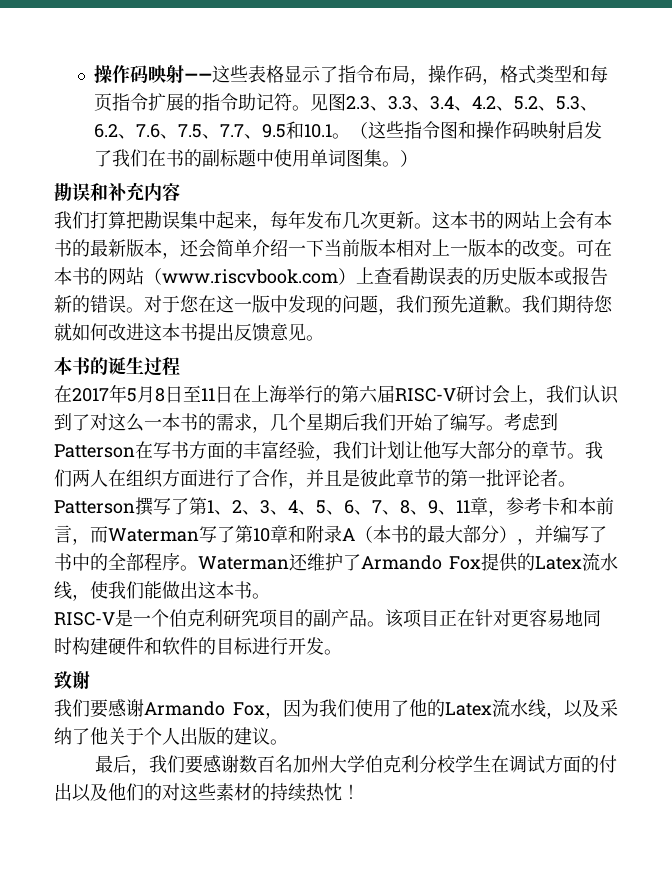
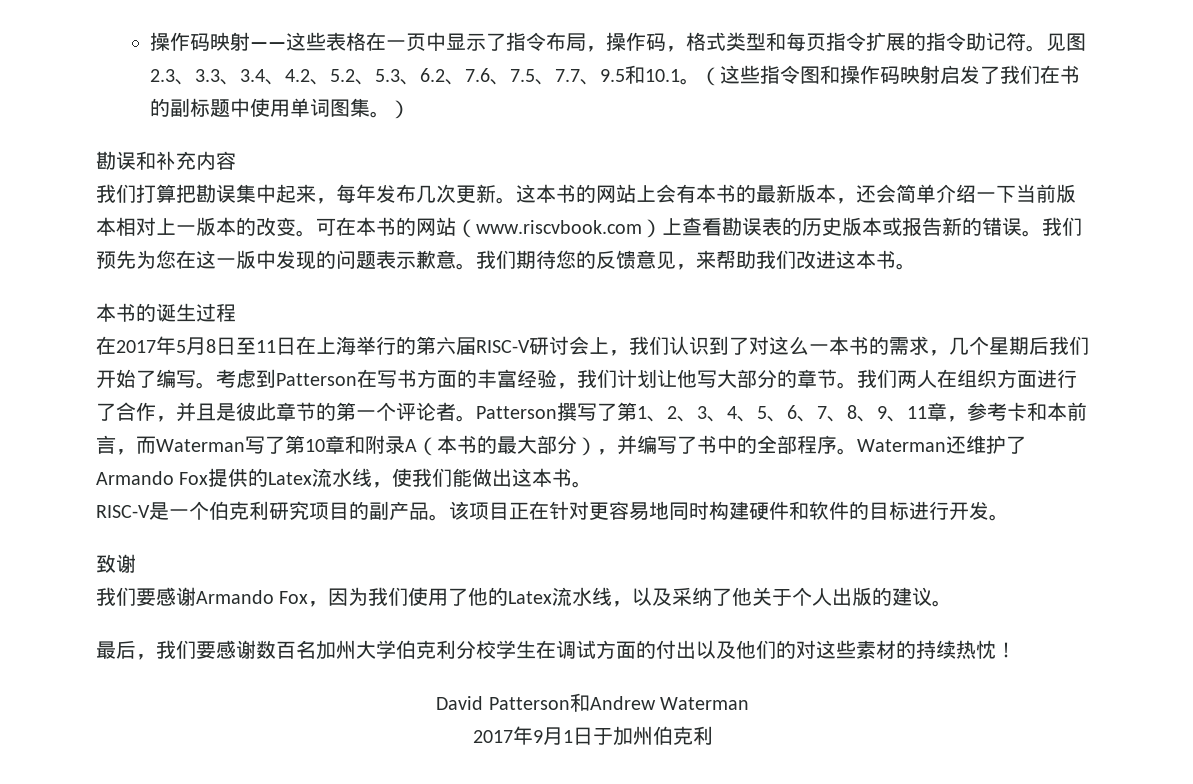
- 操作码映射——这些表格显示了指令布局，操作码，格式类型和每页指令扩展的指令助记符。
+ 操作码映射——这些表格在一页中显示了指令布局，操作码，格式类型和每页指令扩展的指令助记符。
- 对于您在这一版中发现的问题，我们预先道歉。我们期待您就如何改进这本书提出反馈意见。
+ 我们预先为您在这一版中发现的问题表示歉意。我们期待您的反馈意见，来帮助我们改进这本书。
- 我们两人在组织方面进行了合作，并且是彼此章节的第一批评论者。
+ 我们两人在组织方面进行了合作，并且是彼此章节的第一个评论者。
+ David Patterson和Andrew Waterman
+ 2017年9月1日于加州伯克利

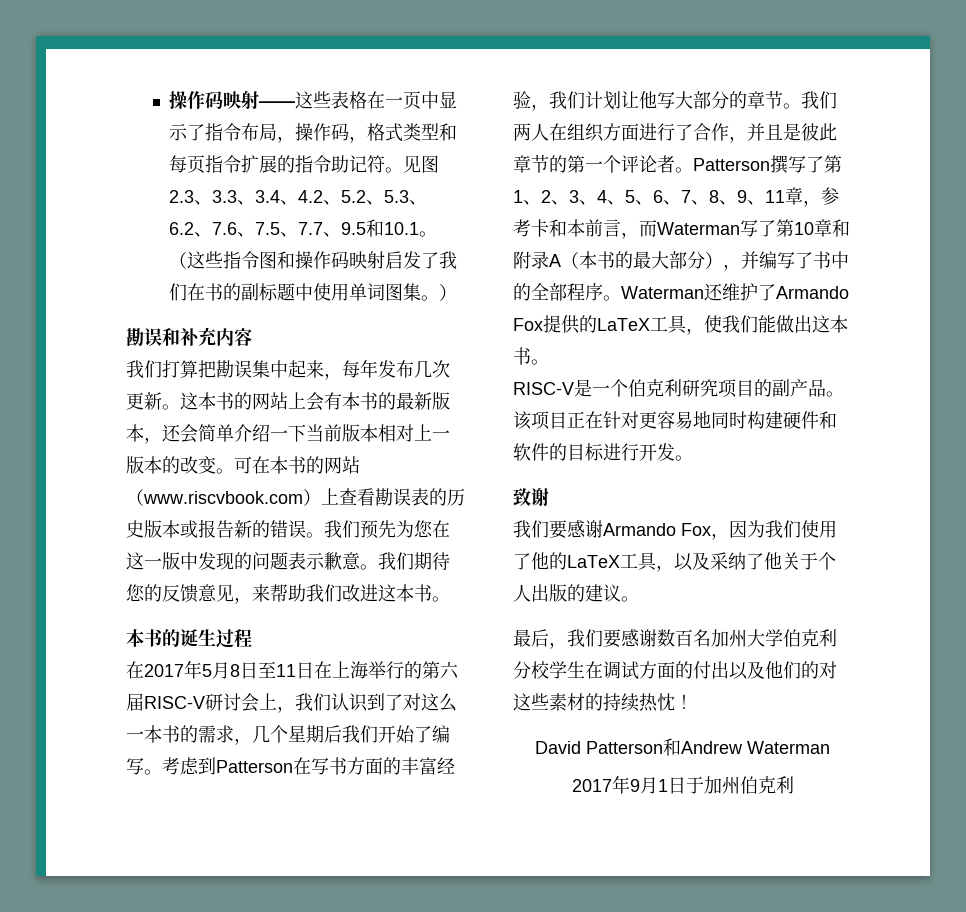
- Waterman还维护了Armando Fox提供的Latex流水线，使我们能做出这本书。
+ Waterman还维护了Armando Fox提供的LaTeX工具，使我们能做出这本书。
- 我们要感谢Armando Fox，因为我们使用了他的Latex流水线，以及采纳了他关于个人出版的建议。
+ 我们要感谢Armando Fox，因为我们使用了他的LaTeX工具，以及采纳了他关于个人出版的建议。

